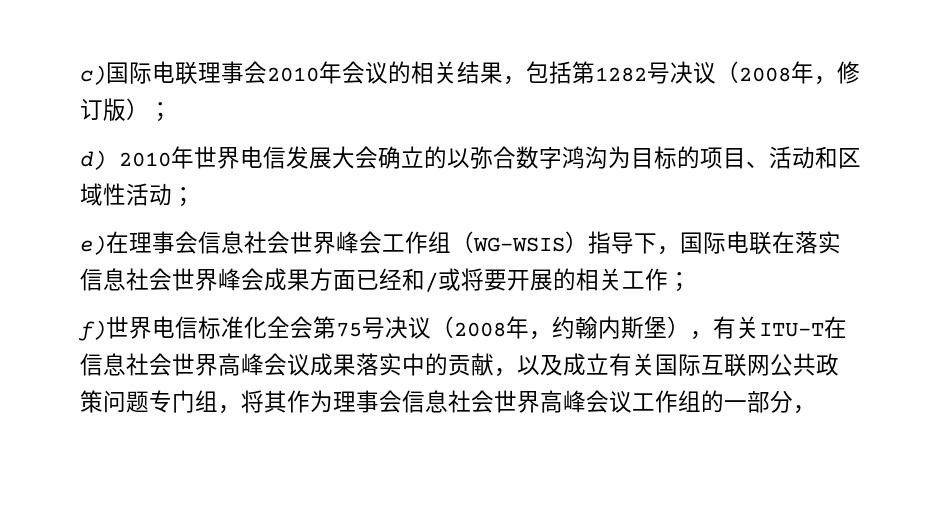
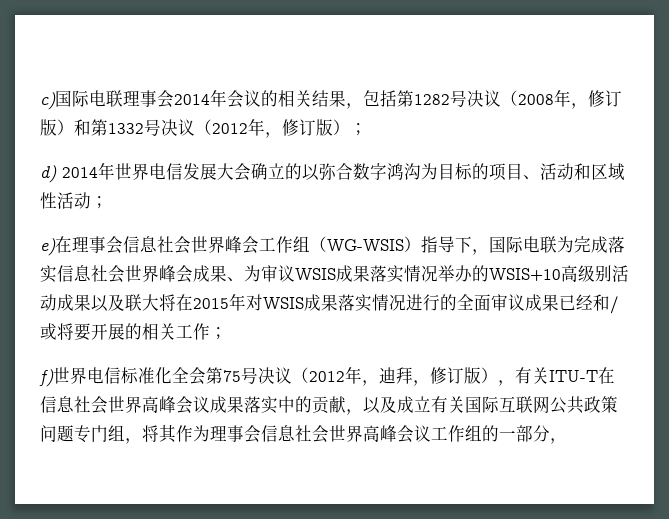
- c)国际电联理事会2010年会议的相关结果，包括第1282号决议（2008年，修订版）；
+ c)国际电联理事会2014年会议的相关结果，包括第1282号决议（2008年，修订版）和第1332号决议（2012年，修订版）；
- d) 2010年世界电信发展大会确立的以弥合数字鸿沟为目标的项目、活动和区域性活动；
+ d) 2014年世界电信发展大会确立的以弥合数字鸿沟为目标的项目、活动和区域性活动；
- e)在理事会信息社会世界峰会工作组（WG-WSIS）指导下，国际电联在落实信息社会世界峰会成果方面已经和/或将要开展的相关工作；
+ e)在理事会信息社会世界峰会工作组（WG-WSIS）指导下，国际电联为完成落实信息社会世界峰会成果、为审议WSIS成果落实情况举办的WSIS+10高级别活动成果以及联大将在2015年对WSIS成果落实情况进行的全面审议成果已经和/或将要开展的相关工作；
- f)世界电信标准化全会第75号决议（2008年，约翰内斯堡），有关ITU-T在信息社会世界高峰会议成果落实中的贡献，以及成立有关国际互联网公共政策问题专门组，将其作为理事会信息社会世界高峰会议工作组的一部分，
+ f)世界电信标准化全会第75号决议（2012年，迪拜，修订版），有关ITU-T在信息社会世界高峰会议成果落实中的贡献，以及成立有关国际互联网公共政策问题专门组，将其作为理事会信息社会世界高峰会议工作组的一部分，

